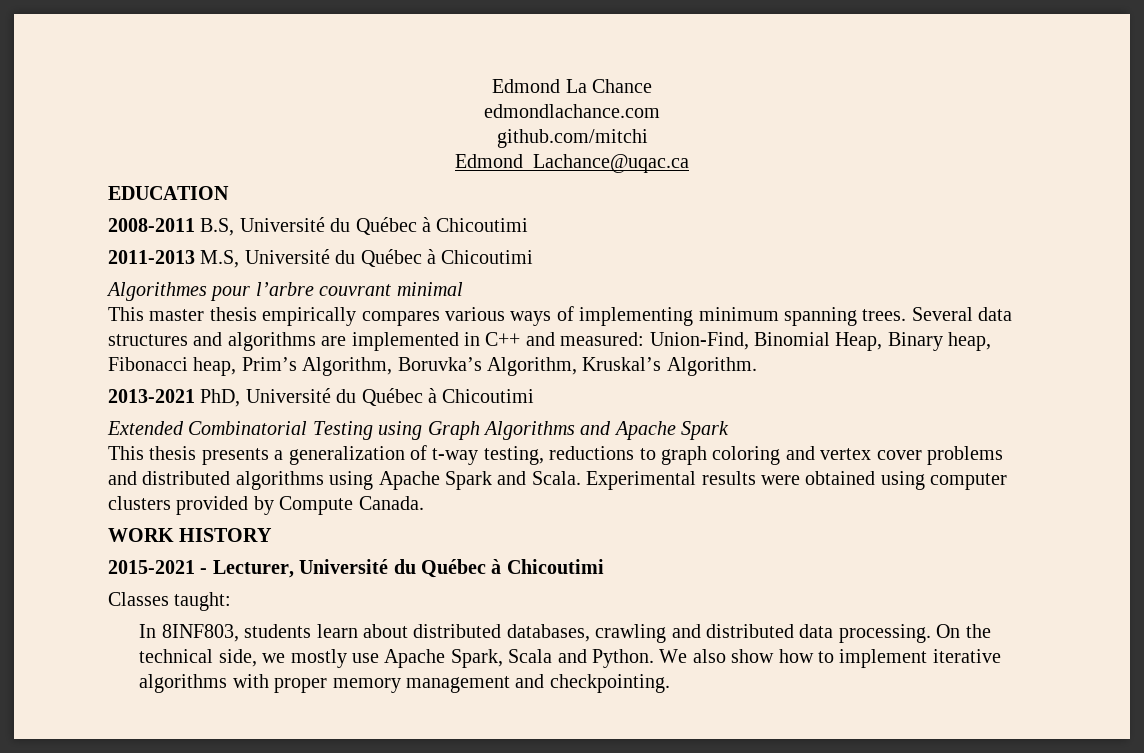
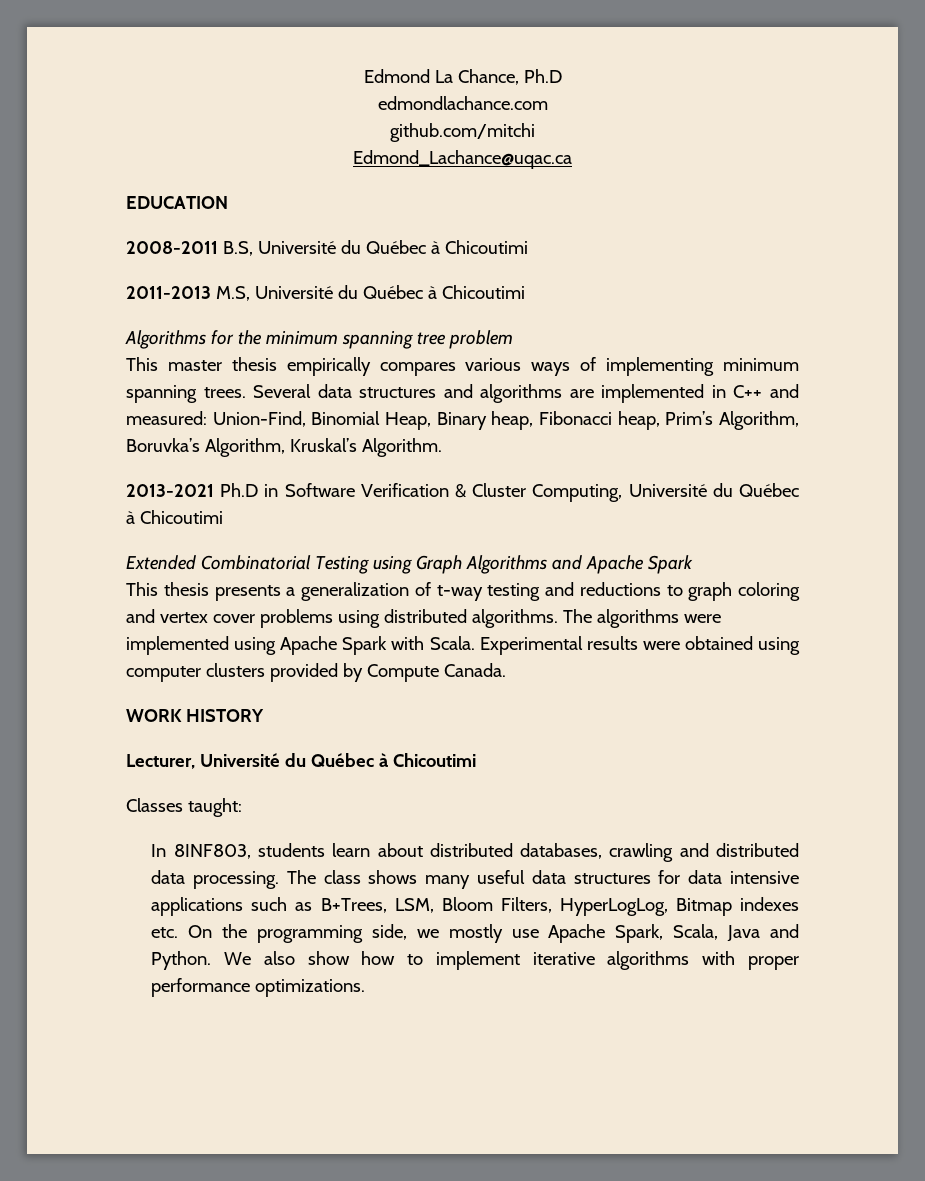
- Edmond La Chance
+ Edmond La Chance, Ph.D
- Algorithmes pour l’arbre couvrant minimal
+ Algorithms for the minimum spanning tree problem
- 2013-2021 PhD, Université du Québec à Chicoutimi
+ 2013-2021 Ph.D in Software Verification & Cluster Computing, Université du Québec à Chicoutimi
- This thesis presents a generalization of t-way testing, reductions to graph coloring and vertex cover problems and distributed algorithms using Apache Spark and Scala.
+ This thesis presents a generalization of t-way testing and reductions to graph coloring and vertex cover problems using distributed algorithms. The algorithms were implemented using Apache Spark with Scala.
- 2015-2021 - Lecturer, Université du Québec à Chicoutimi
+ Lecturer, Université du Québec à Chicoutimi
- On the technical side, we mostly use Apache Spark, Scala and Python.
+ The class shows many useful data structures for data intensive applications such as B+Trees, LSM, Bloom Filters, HyperLogLog, Bitmap indexes etc. On the programming side, we mostly use Apache Spark, Scala, Java and Python.
- We also show how to implement iterative algorithms with proper memory management and checkpointing.
+ We also show how to implement iterative algorithms with proper performance optimizations.

